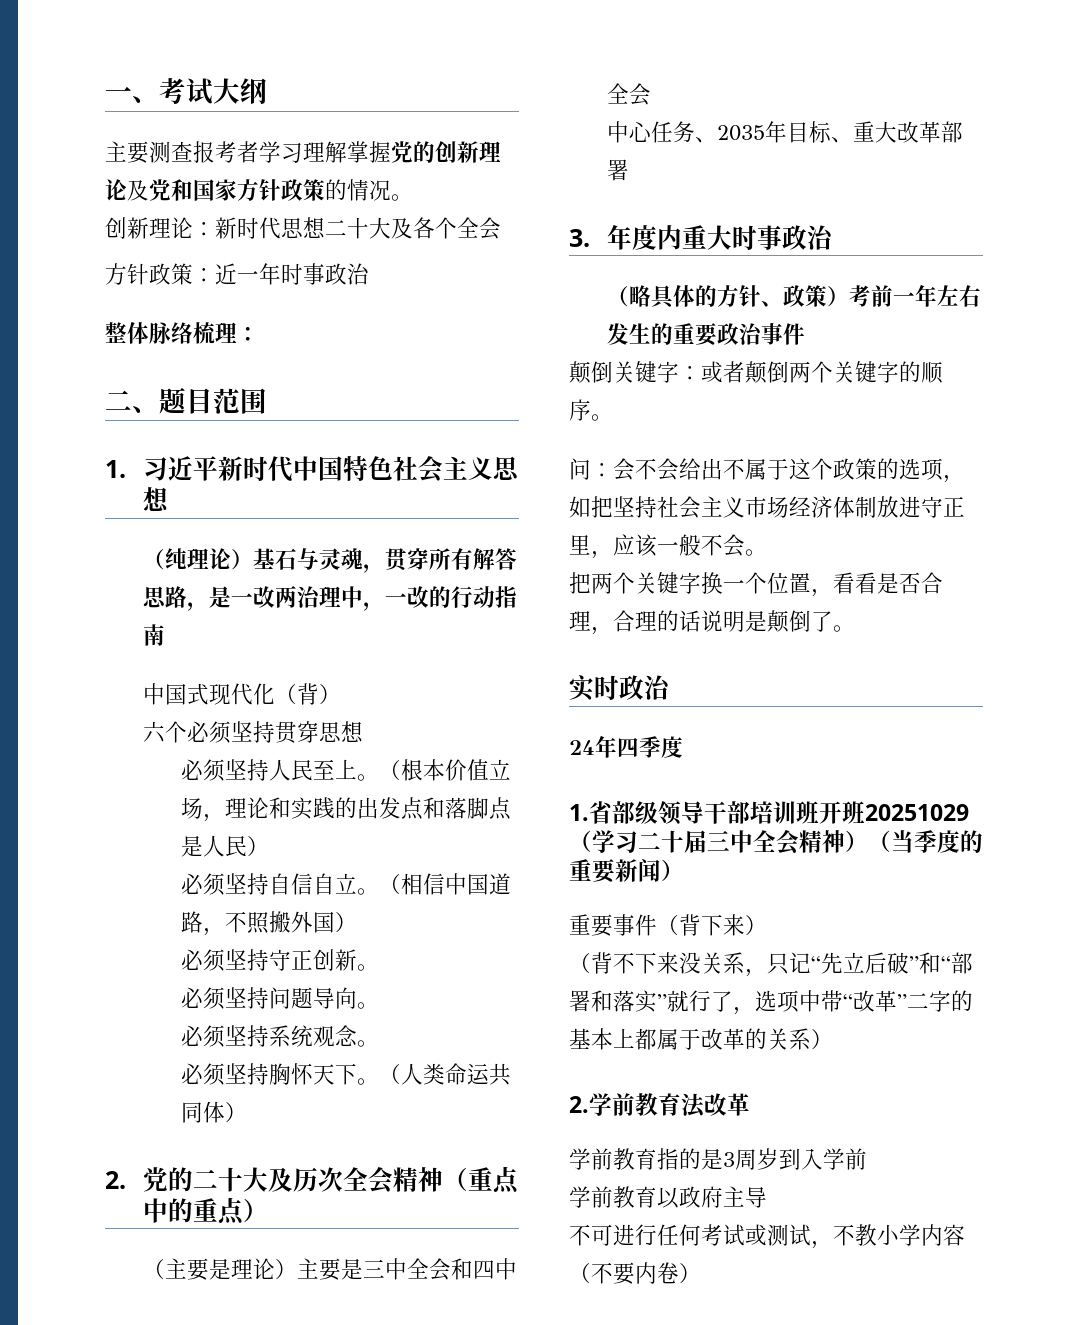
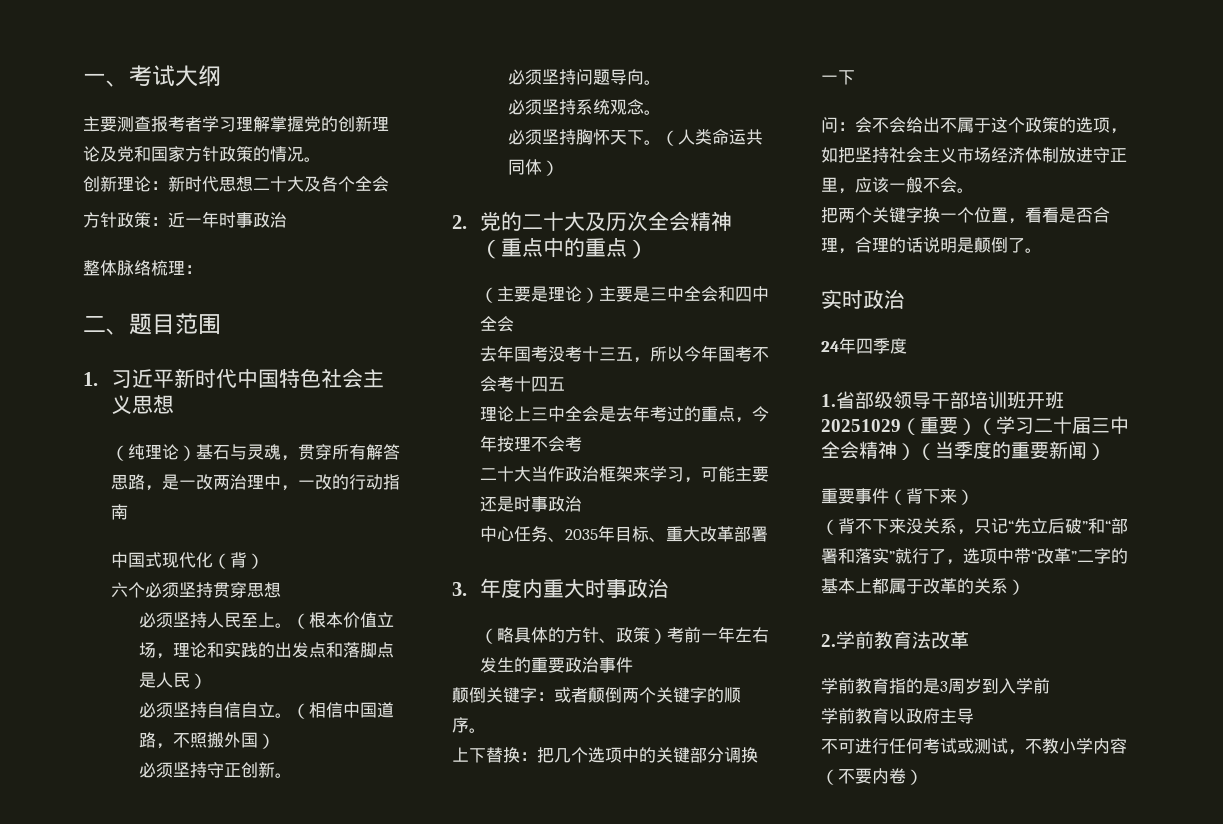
+ 去年国考没考十三五，所以今年国考不会考十四五
+ 理论上三中全会是去年考过的重点，今年按理不会考
+ 二十大当作政治框架来学习，可能主要还是时事政治
+ 上下替换：把几个选项中的关键部分调换一下
- 1.省部级领导干部培训班开班20251029（学习二十届三中全会精神）（当季度的重要新闻）
+ 1.省部级领导干部培训班开班20251029（重要）（学习二十届三中全会精神）（当季度的重要新闻）

